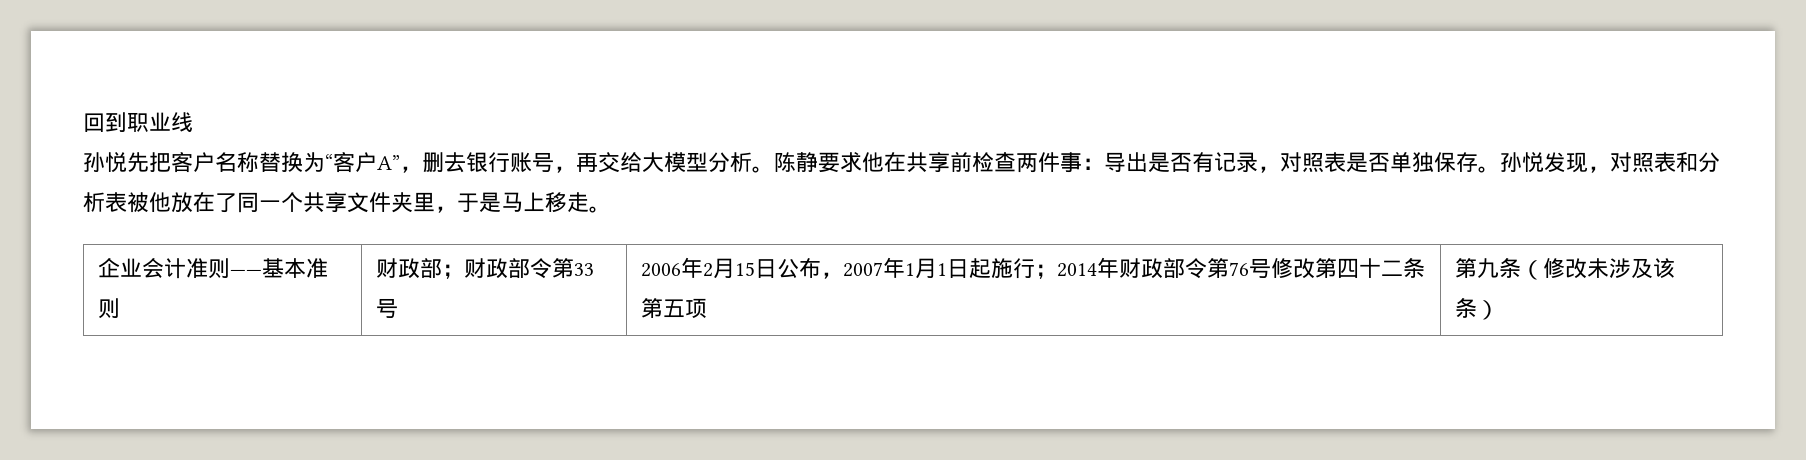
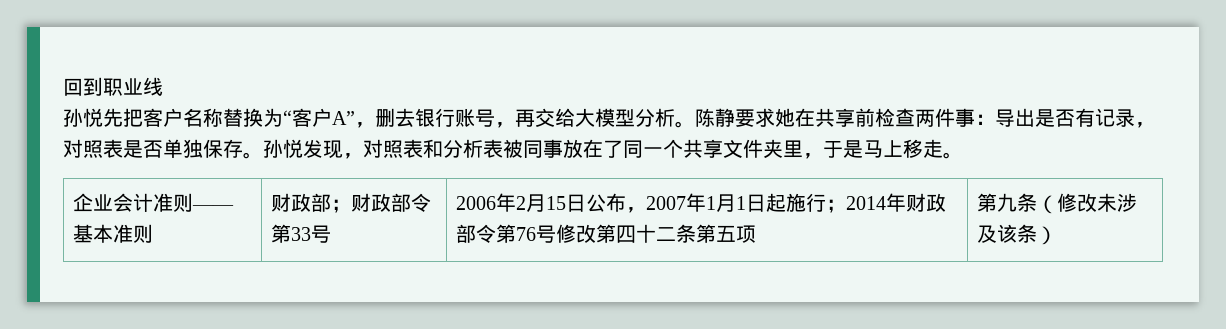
- 陈静要求他在共享前检查两件事：导出是否有记录，对照表是否单独保存。
+ 陈静要求她在共享前检查两件事：导出是否有记录，对照表是否单独保存。
- 孙悦发现，对照表和分析表被他放在了同一个共享文件夹里，于是马上移走。
+ 孙悦发现，对照表和分析表被同事放在了同一个共享文件夹里，于是马上移走。

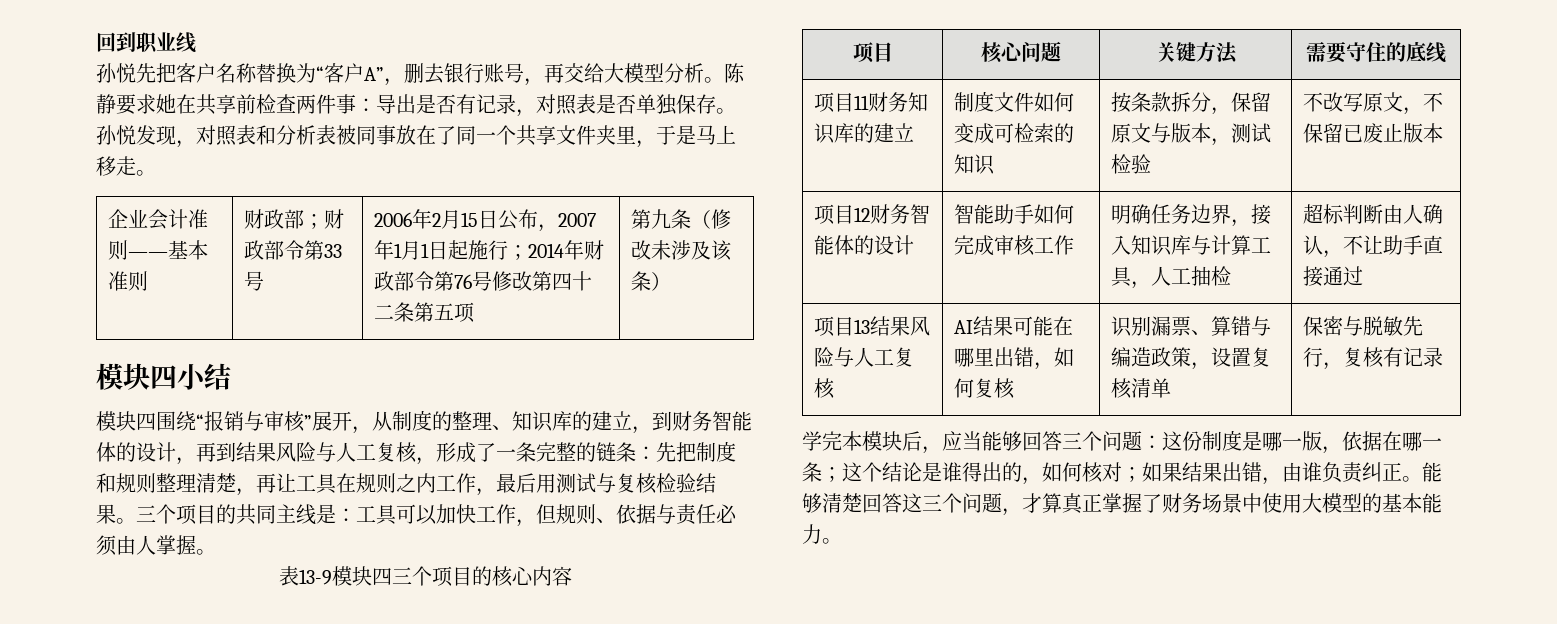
+ 模块四小结
+ 模块四围绕“报销与审核”展开，从制度的整理、知识库的建立，到财务智能体的设计，再到结果风险与人工复核，形成了一条完整的链条：先把制度和规则整理清楚，再让工具在规则之内工作，最后用测试与复核检验结果。三个项目的共同主线是：工具可以加快工作，但规则、依据与责任必须由人掌握。
+ 表13-9模块四三个项目的核心内容
+ 项目 | 核心问题 | 关键方法 | 需要守住的底线
+ 项目11财务知识库的建立 | 制度文件如何变成可检索的知识 | 按条款拆分，保留原文与版本，测试检验 | 不改写原文，不保留已废止版本
+ 项目12财务智能体的设计 | 智能助手如何完成审核工作 | 明确任务边界，接入知识库与计算工具，人工抽检 | 超标判断由人确认，不让助手直接通过
+ 项目13结果风险与人工复核 | AI结果可能在哪里出错，如何复核 | 识别漏票、算错与编造政策，设置复核清单 | 保密与脱敏先行，复核有记录
+ 学完本模块后，应当能够回答三个问题：这份制度是哪一版，依据在哪一条；这个结论是谁得出的，如何核对；如果结果出错，由谁负责纠正。能够清楚回答这三个问题，才算真正掌握了财务场景中使用大模型的基本能力。

